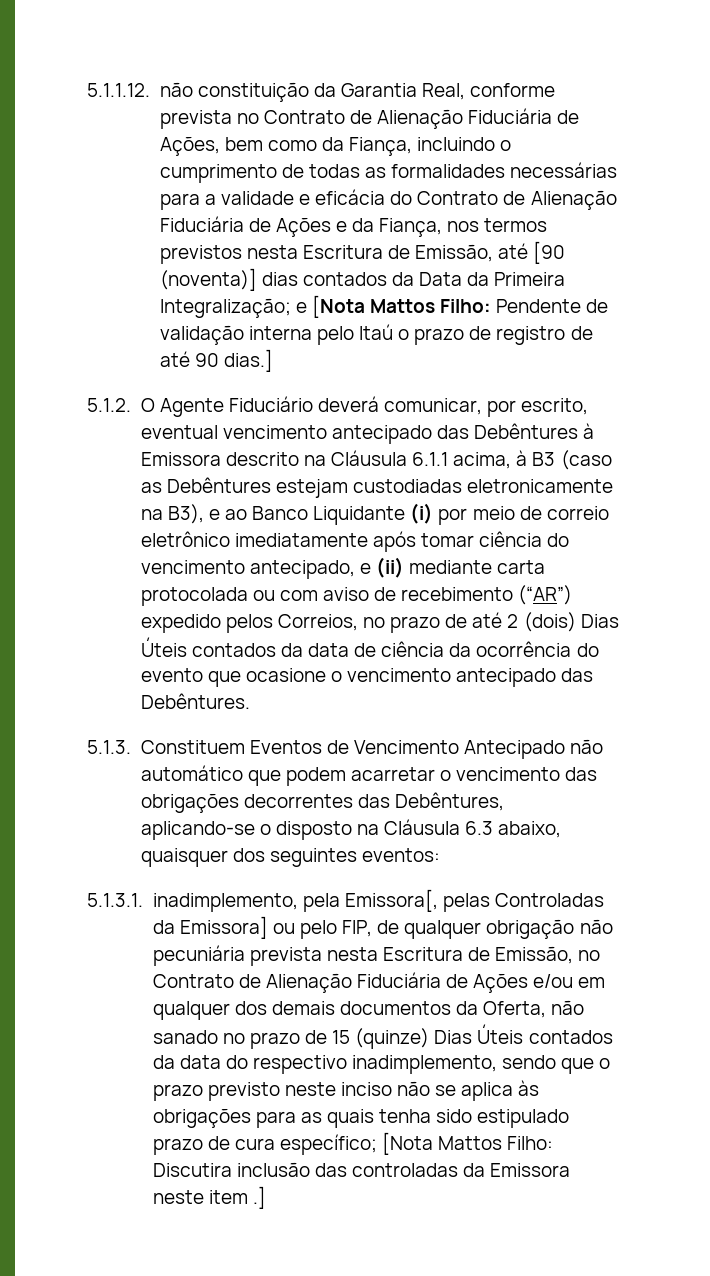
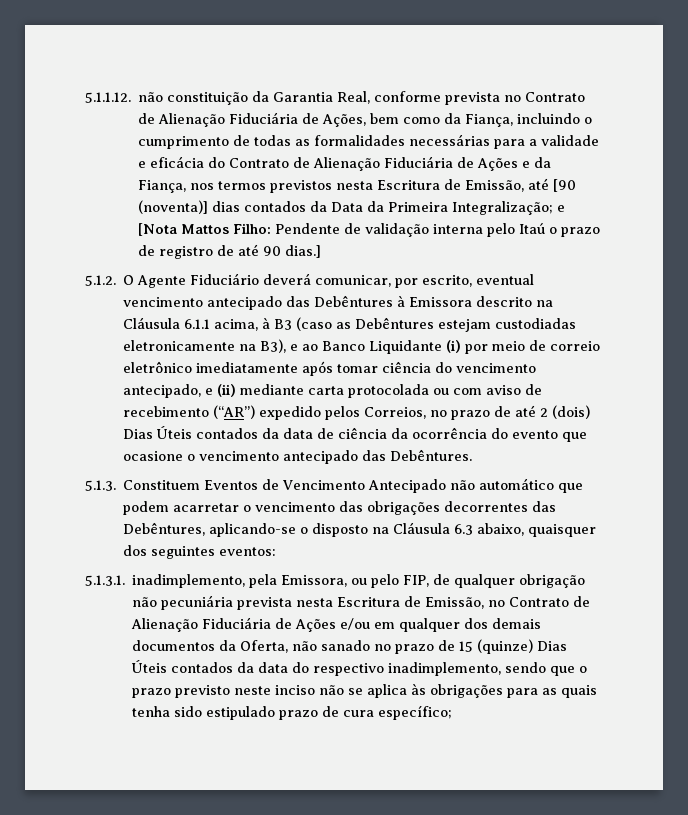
- 5.1.3.1. inadimplemento, pela Emissora[, pelas Controladas da Emissora] ou pelo FIP, de qualquer obrigação não pecuniária prevista nesta Escritura de Emissão, no Contrato de Alienação Fiduciária de Ações e/ou em qualquer dos demais documentos da Oferta, não sanado no prazo de 15 (quinze) Dias Úteis contados da data do respectivo inadimplemento, sendo que o prazo previsto neste inciso não se aplica às obrigações para as quais tenha sido estipulado prazo de cura específico; [Nota Mattos Filho: Discutira inclusão das controladas da Emissora neste item .]
+ 5.1.3.1. inadimplemento, pela Emissora, ou pelo FIP, de qualquer obrigação não pecuniária prevista nesta Escritura de Emissão, no Contrato de Alienação Fiduciária de Ações e/ou em qualquer dos demais documentos da Oferta, não sanado no prazo de 15 (quinze) Dias Úteis contados da data do respectivo inadimplemento, sendo que o prazo previsto neste inciso não se aplica às obrigações para as quais tenha sido estipulado prazo de cura específico;

